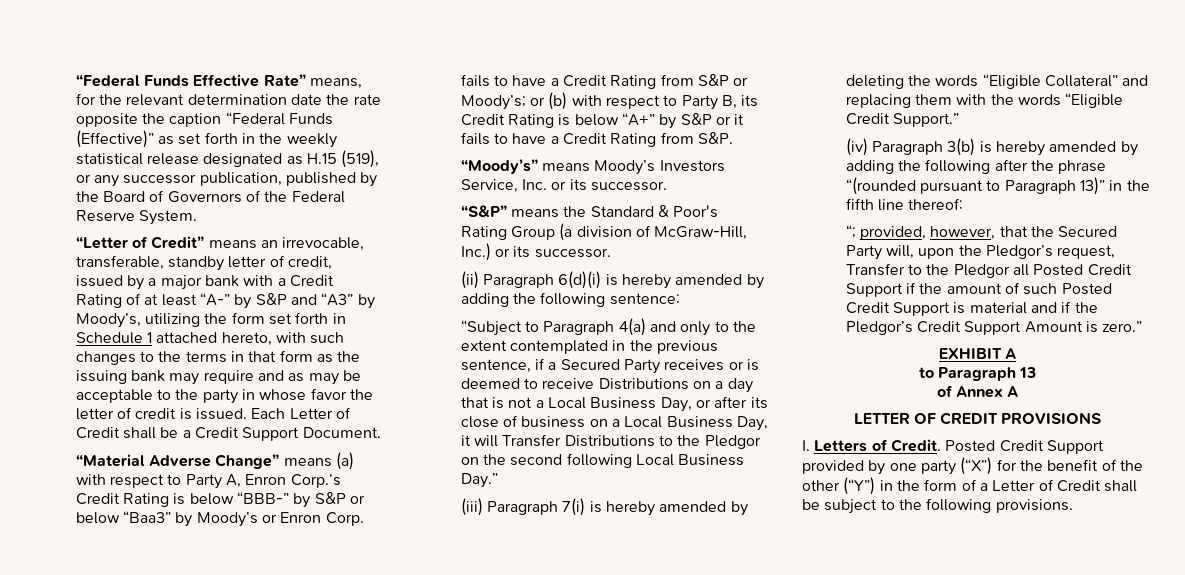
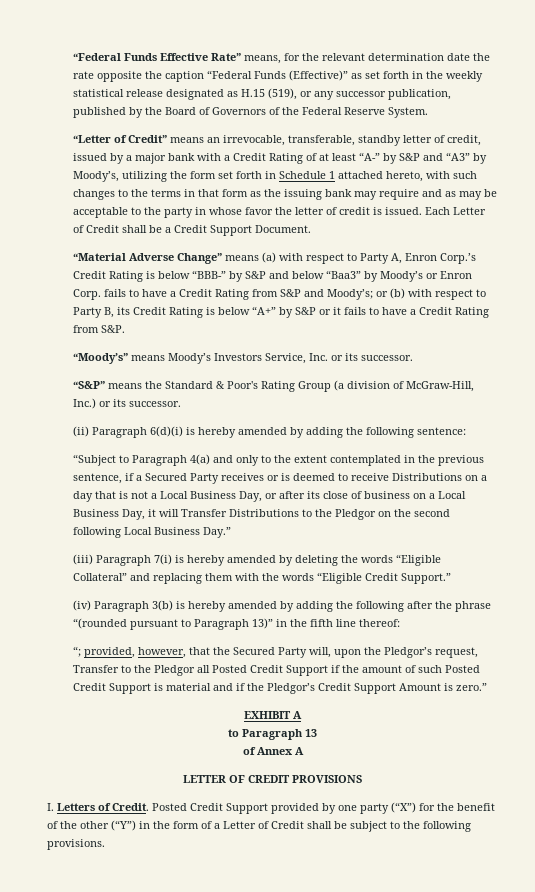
- “Material Adverse Change” means (a) with respect to Party A, Enron Corp.’s Credit Rating is below “BBB-” by S&P or below “Baa3” by Moody’s or Enron Corp. fails to have a Credit Rating from S&P or Moody’s; or (b) with respect to Party B, its Credit Rating is below “A+” by S&P or it fails to have a Credit Rating from S&P.
+ “Material Adverse Change” means (a) with respect to Party A, Enron Corp.’s Credit Rating is below “BBB-” by S&P and below “Baa3” by Moody’s or Enron Corp. fails to have a Credit Rating from S&P and Moody’s; or (b) with respect to Party B, its Credit Rating is below “A+” by S&P or it fails to have a Credit Rating from S&P.

